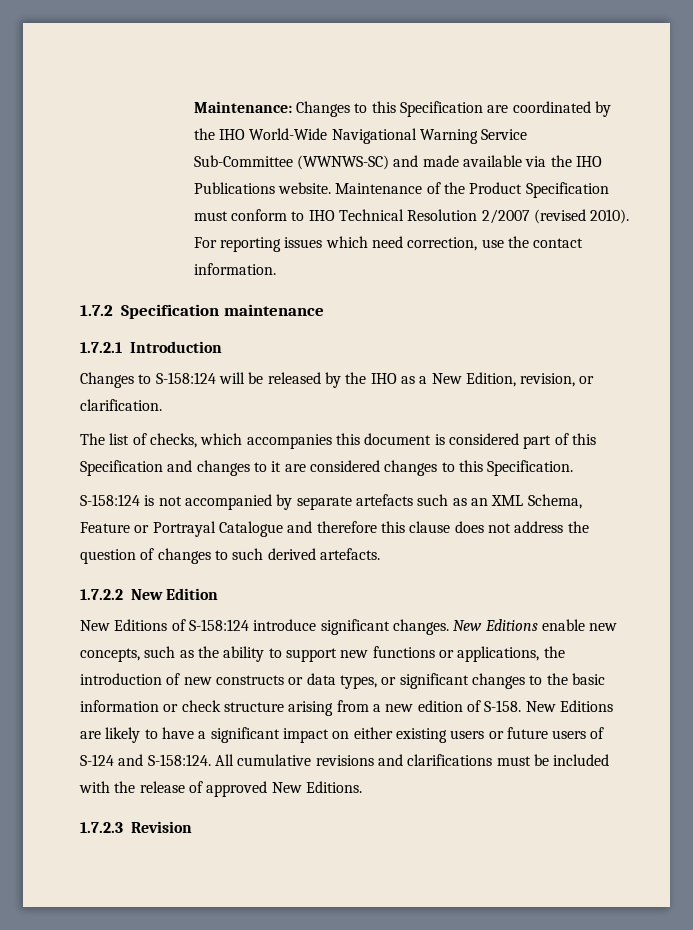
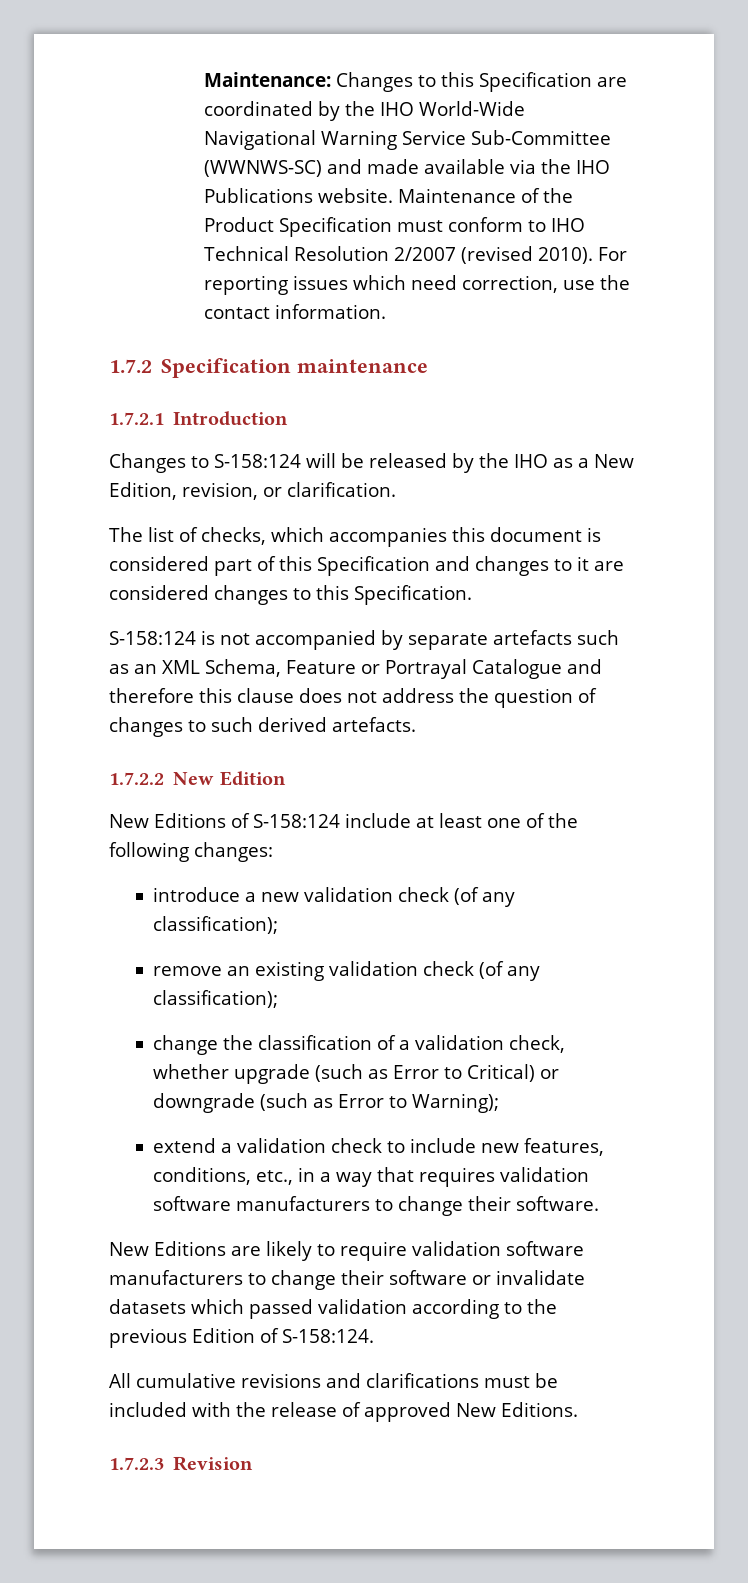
- New Editions of S-158:124 introduce significant changes. New Editions enable new concepts, such as the ability to support new functions or applications, the introduction of new constructs or data types, or significant changes to the basic information or check structure arising from a new edition of S-158. New Editions are likely to have a significant impact on either existing users or future users of S-124 and S-158:124. All cumulative revisions and clarifications must be included with the release of approved New Editions.
+ New Editions of S-158:124 include at least one of the following changes:
+ introduce a new validation check (of any classification);
+ remove an existing validation check (of any classification);
+ change the classification of a validation check, whether upgrade (such as Error to Critical) or downgrade (such as Error to Warning);
+ extend a validation check to include new features, conditions, etc., in a way that requires validation software manufacturers to change their software.
+ New Editions are likely to require validation software manufacturers to change their software or invalidate datasets which passed validation according to the previous Edition of S-158:124.
+ All cumulative revisions and clarifications must be included with the release of approved New Editions.

